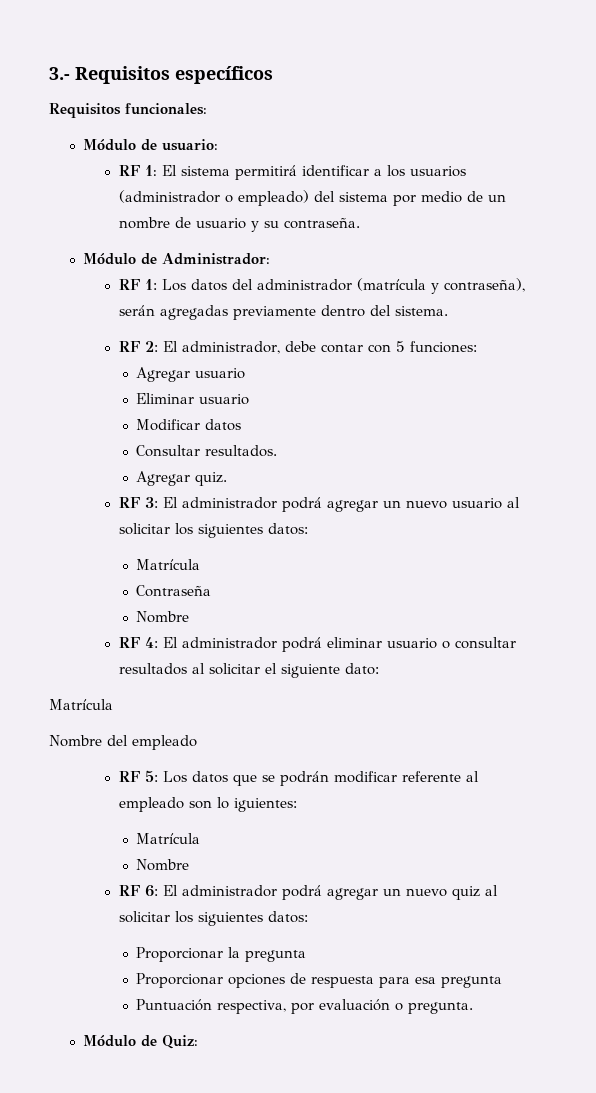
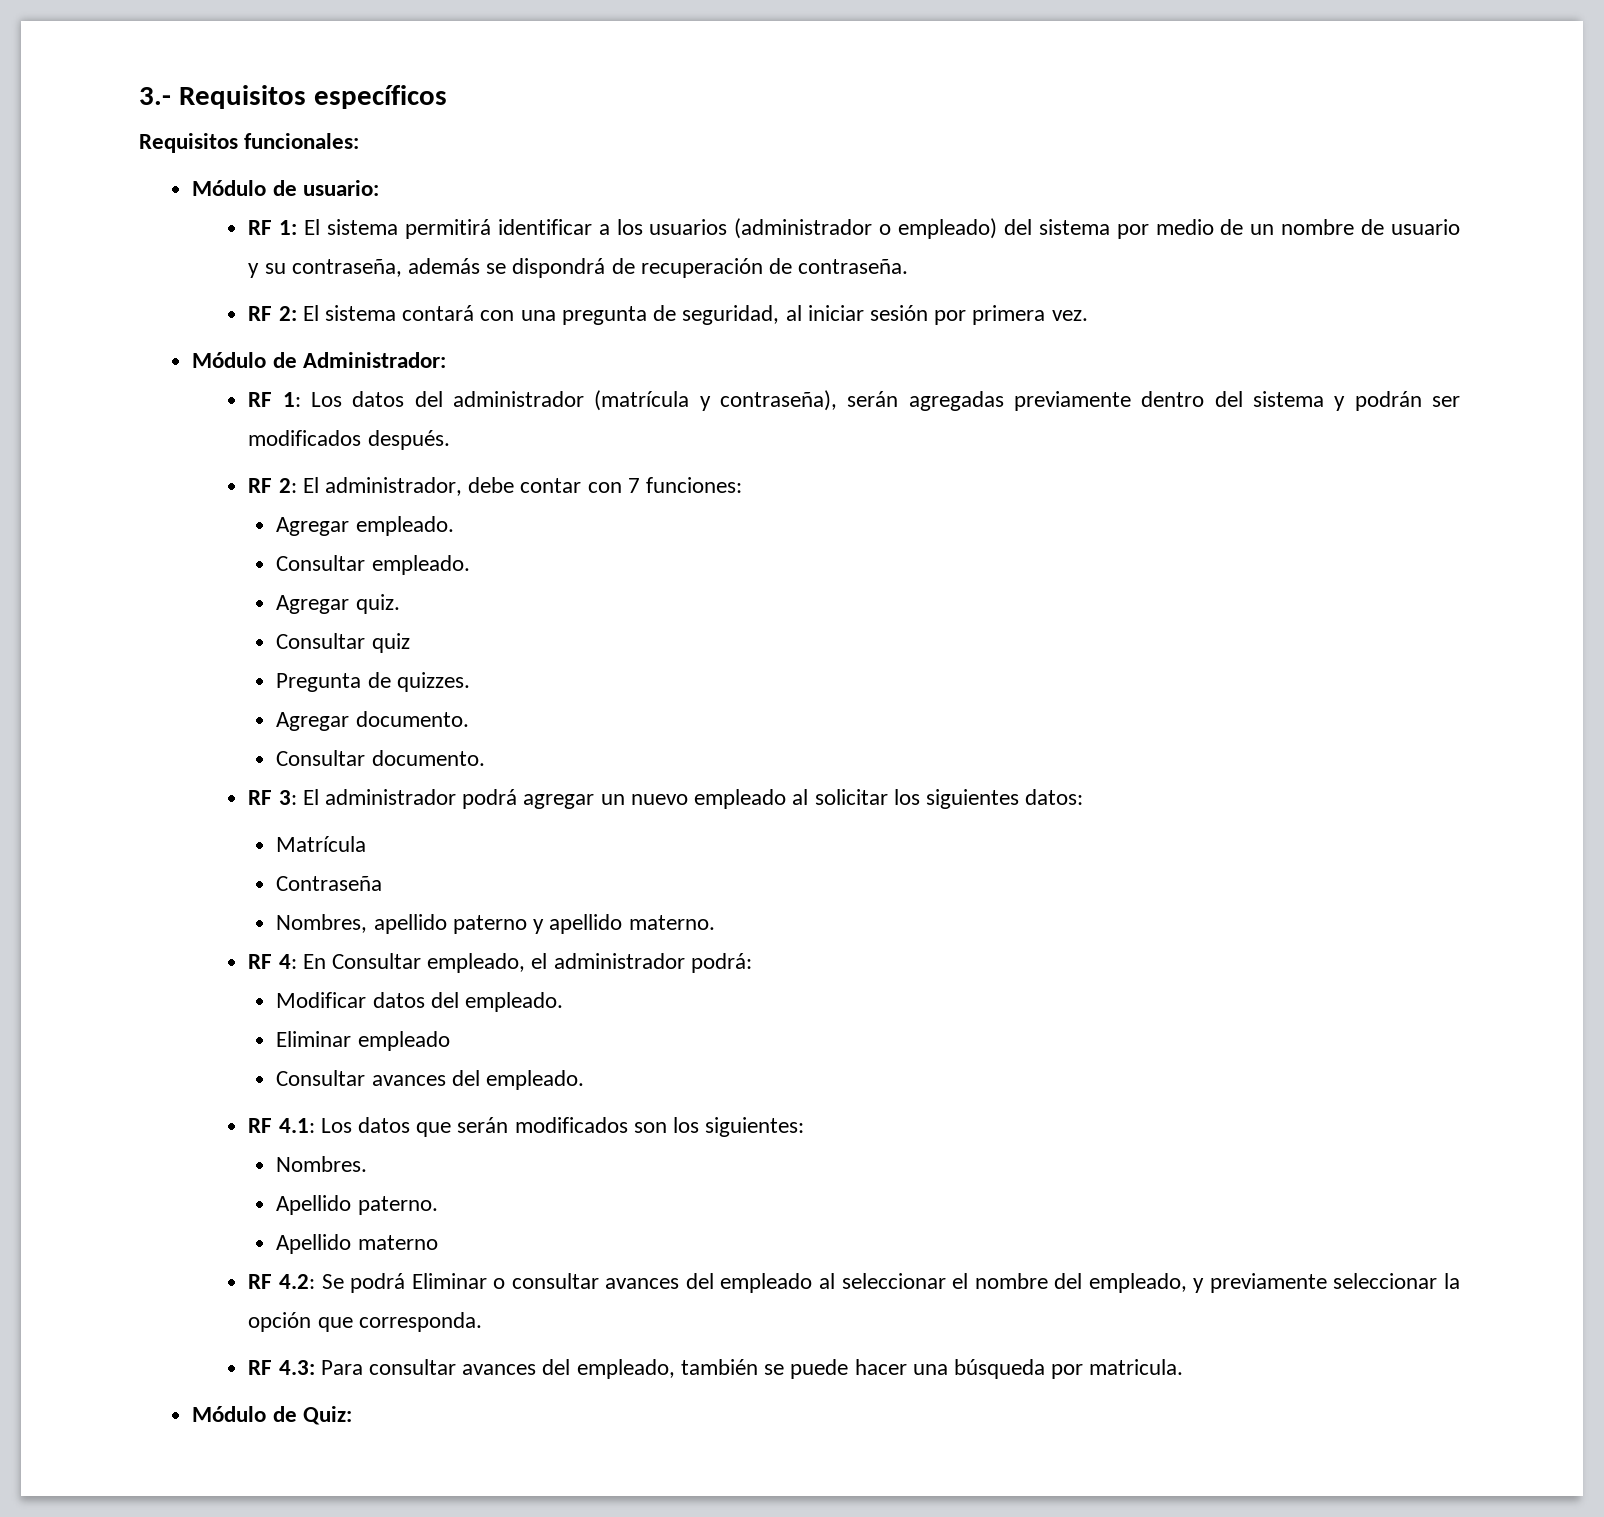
- RF 1: El sistema permitirá identificar a los usuarios (administrador o empleado) del sistema por medio de un nombre de usuario y su contraseña.
+ RF 1: El sistema permitirá identificar a los usuarios (administrador o empleado) del sistema por medio de un nombre de usuario y su contraseña, además se dispondrá de recuperación de contraseña.
+ RF 2: El sistema contará con una pregunta de seguridad, al iniciar sesión por primera vez.
- RF 1: Los datos del administrador (matrícula y contraseña), serán agregadas previamente dentro del sistema.
+ RF 1: Los datos del administrador (matrícula y contraseña), serán agregadas previamente dentro del sistema y podrán ser modificados después.
- RF 2: El administrador, debe contar con 5 funciones:
+ RF 2: El administrador, debe contar con 7 funciones:
- Agregar usuario
- Eliminar usuario
- Modificar datos
- Consultar resultados.
+ Agregar empleado.
+ Consultar empleado.
+ Consultar quiz
+ Pregunta de quizzes.
+ Agregar documento.
+ Consultar documento.
- RF 3: El administrador podrá agregar un nuevo usuario al solicitar los siguientes datos:
+ RF 3: El administrador podrá agregar un nuevo empleado al solicitar los siguientes datos:
  Contraseña
- Nombre
- RF 4: El administrador podrá eliminar usuario o consultar resultados al solicitar el siguiente dato:
- Matrícula
- Nombre del empleado
- RF 5: Los datos que se podrán modificar referente al empleado son lo iguientes:
- Matrícula
- Nombre
- RF 6: El administrador podrá agregar un nuevo quiz al solicitar los siguientes datos:
- Proporcionar la pregunta
- Proporcionar opciones de respuesta para esa pregunta
- Puntuación respectiva, por evaluación o pregunta.
+ Nombres, apellido paterno y apellido materno.
+ RF 4: En Consultar empleado, el administrador podrá:
+ Modificar datos del empleado.
+ Eliminar empleado
+ Consultar avances del empleado.
+ RF 4.1: Los datos que serán modificados son los siguientes:
+ Nombres.
+ Apellido paterno.
+ Apellido materno
+ RF 4.2: Se podrá Eliminar o consultar avances del empleado al seleccionar el nombre del empleado, y previamente seleccionar la opción que corresponda.
+ RF 4.3: Para consultar avances del empleado, también se puede hacer una búsqueda por matricula.

